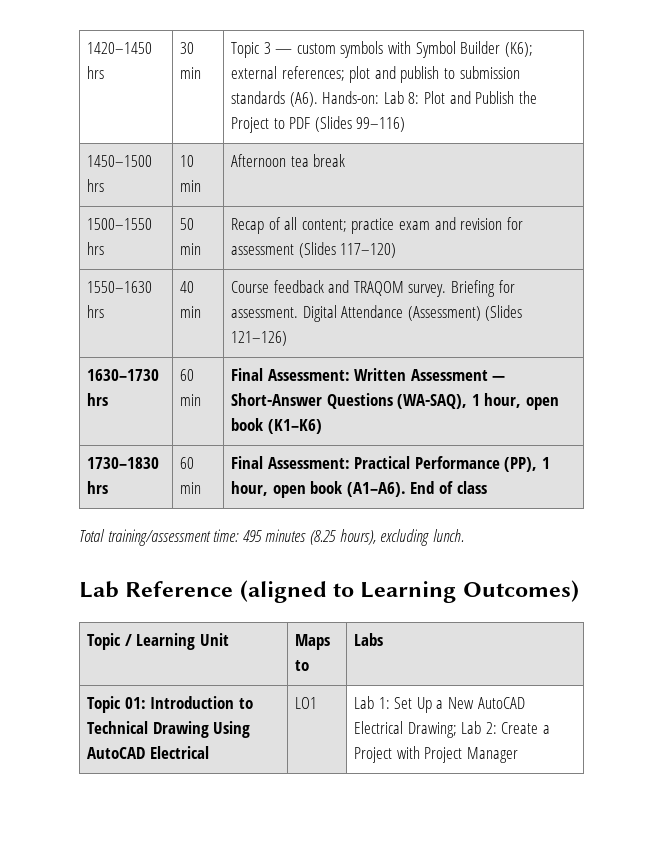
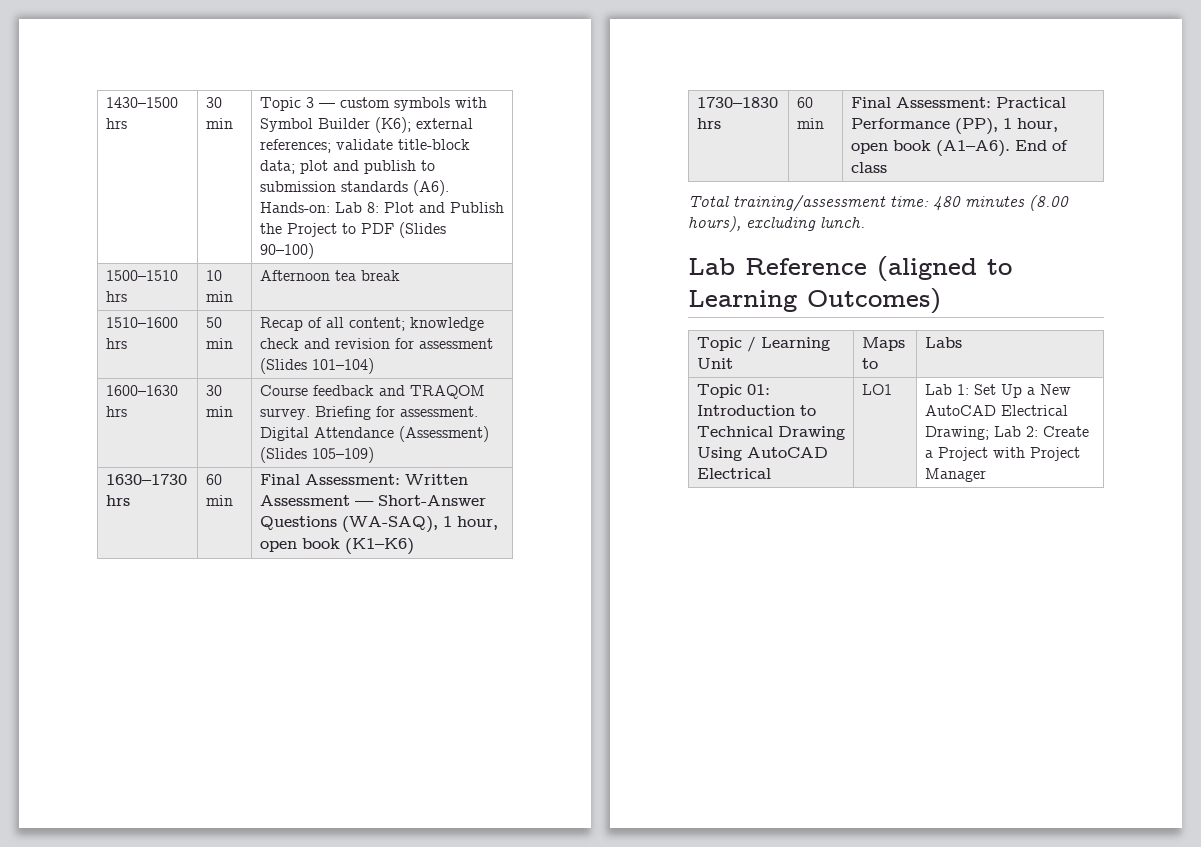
- 1420–1450 hrs | 30 min | Topic 3 — custom symbols with Symbol Builder (K6); external references; plot and publish to submission standards (A6). Hands-on: Lab 8: Plot and Publish the Project to PDF (Slides 99–116)
- 1450–1500 hrs | 10 min | Afternoon tea break
+ 1430–1500 hrs | 30 min | Topic 3 — custom symbols with Symbol Builder (K6); external references; validate title-block data; plot and publish to submission standards (A6). Hands-on: Lab 8: Plot and Publish the Project to PDF (Slides 90–100)
+ 1500–1510 hrs | 10 min | Afternoon tea break
- 1500–1550 hrs | 50 min | Recap of all content; practice exam and revision for assessment (Slides 117–120)
- 1550–1630 hrs | 40 min | Course feedback and TRAQOM survey. Briefing for assessment. Digital Attendance (Assessment) (Slides 121–126)
+ 1510–1600 hrs | 50 min | Recap of all content; knowledge check and revision for assessment (Slides 101–104)
+ 1600–1630 hrs | 30 min | Course feedback and TRAQOM survey. Briefing for assessment. Digital Attendance (Assessment) (Slides 105–109)
- Total training/assessment time: 495 minutes (8.25 hours), excluding lunch.
+ Total training/assessment time: 480 minutes (8.00 hours), excluding lunch.

